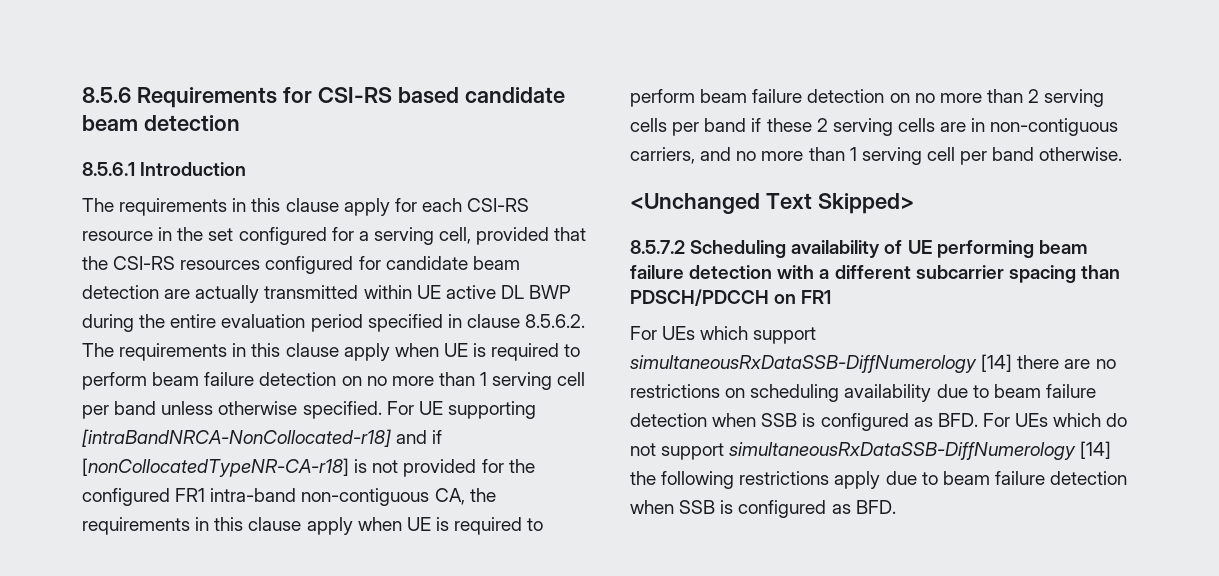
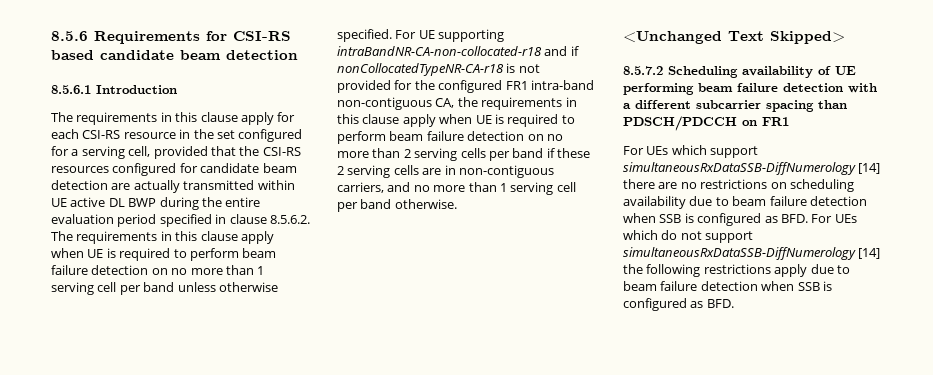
- For UE supporting [intraBandNRCA-NonCollocated-r18] and if [nonCollocatedTypeNR-CA-r18] is not provided for the configured FR1 intra-band non-contiguous CA, the requirements in this clause apply when UE is required to perform beam failure detection on no more than 2 serving cells per band if these 2 serving cells are in non-contiguous carriers, and no more than 1 serving cell per band otherwise.
+ For UE supporting intraBandNR-CA-non-collocated-r18 and if nonCollocatedTypeNR-CA-r18 is not provided for the configured FR1 intra-band non-contiguous CA, the requirements in this clause apply when UE is required to perform beam failure detection on no more than 2 serving cells per band if these 2 serving cells are in non-contiguous carriers, and no more than 1 serving cell per band otherwise.

